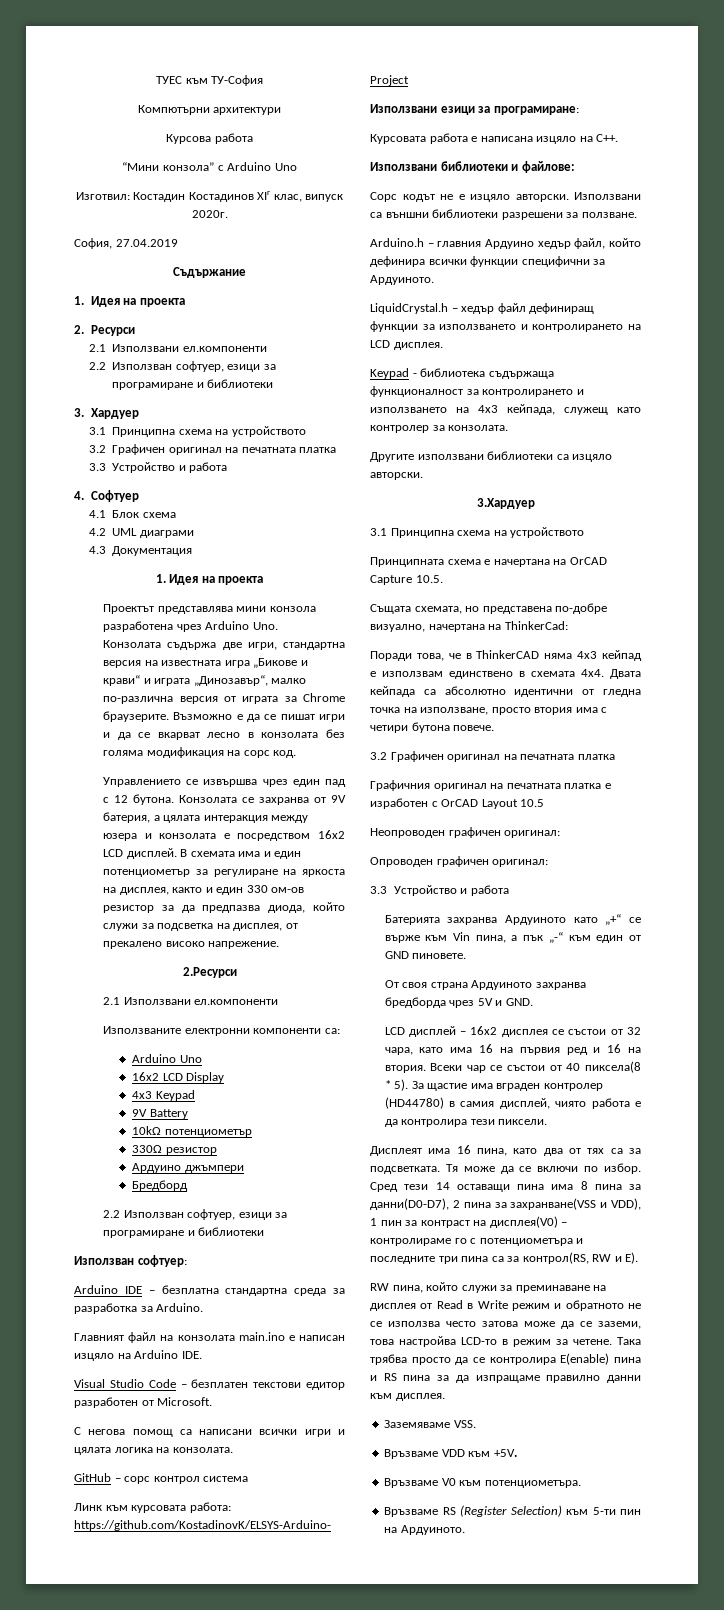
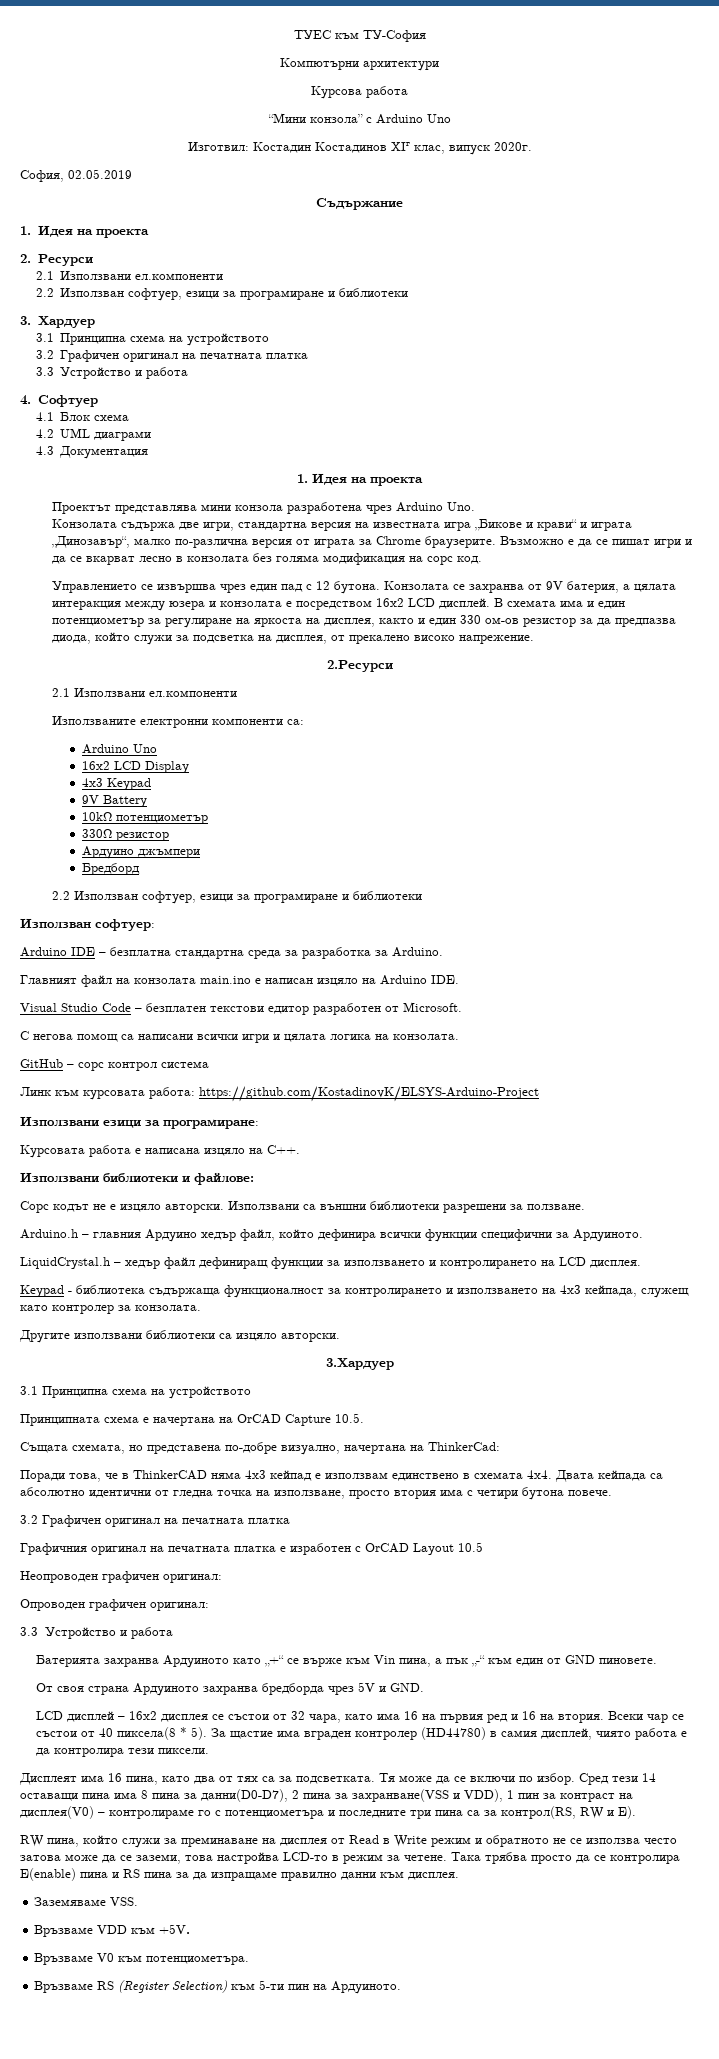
- София, 27.04.2019
+ София, 02.05.2019

